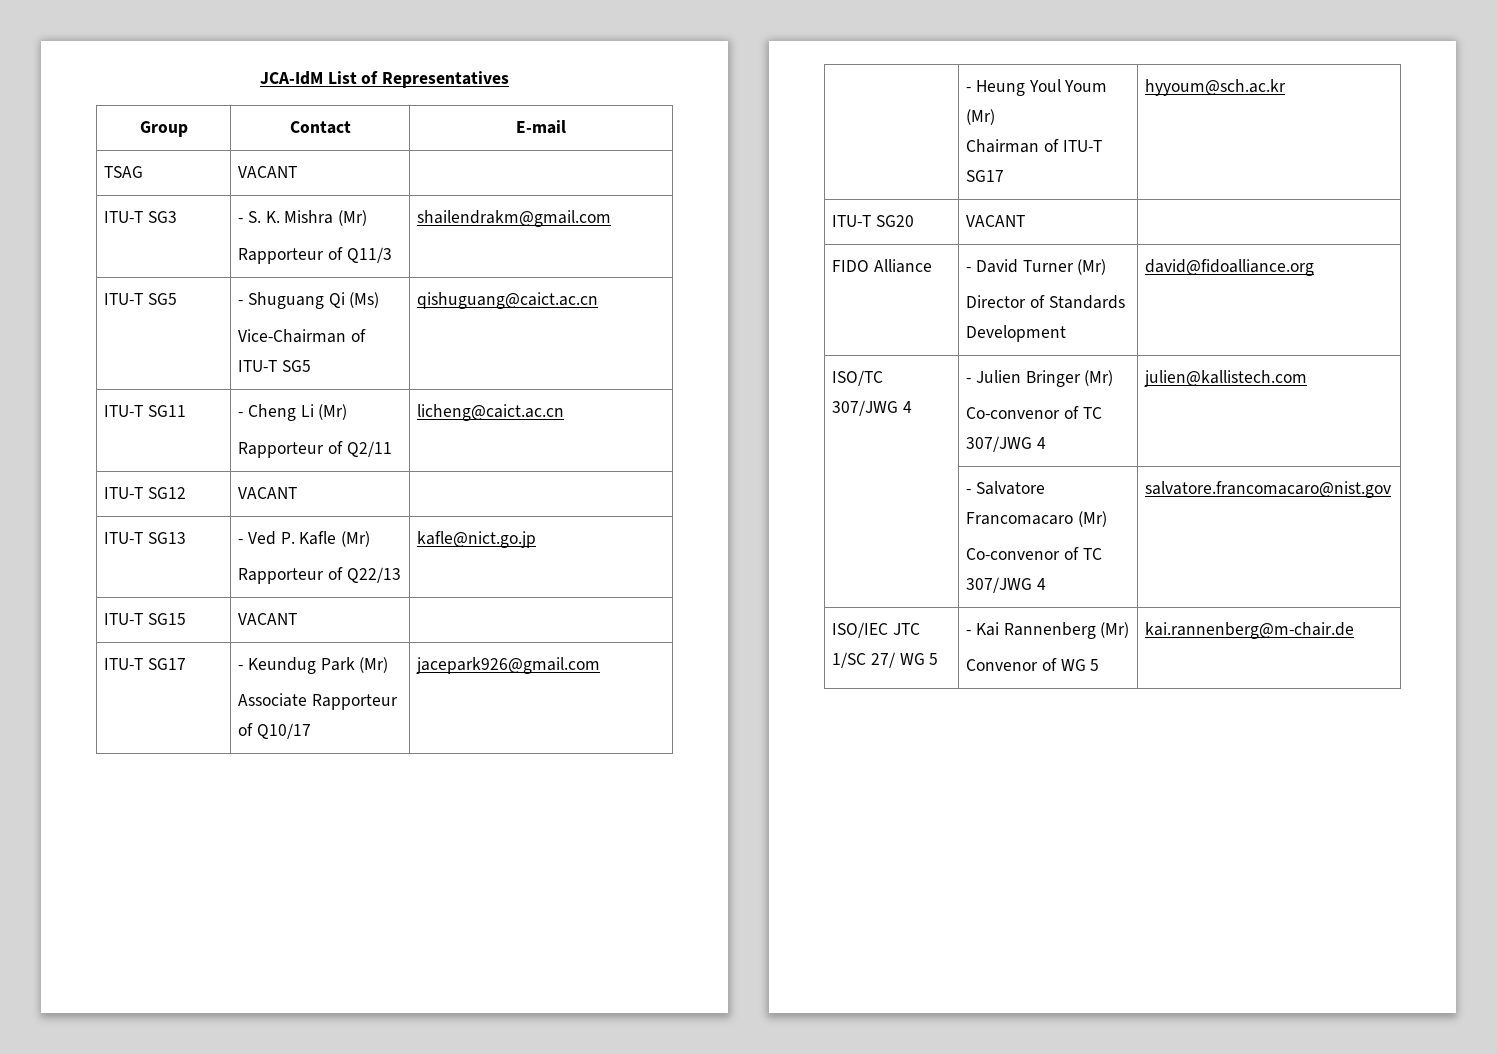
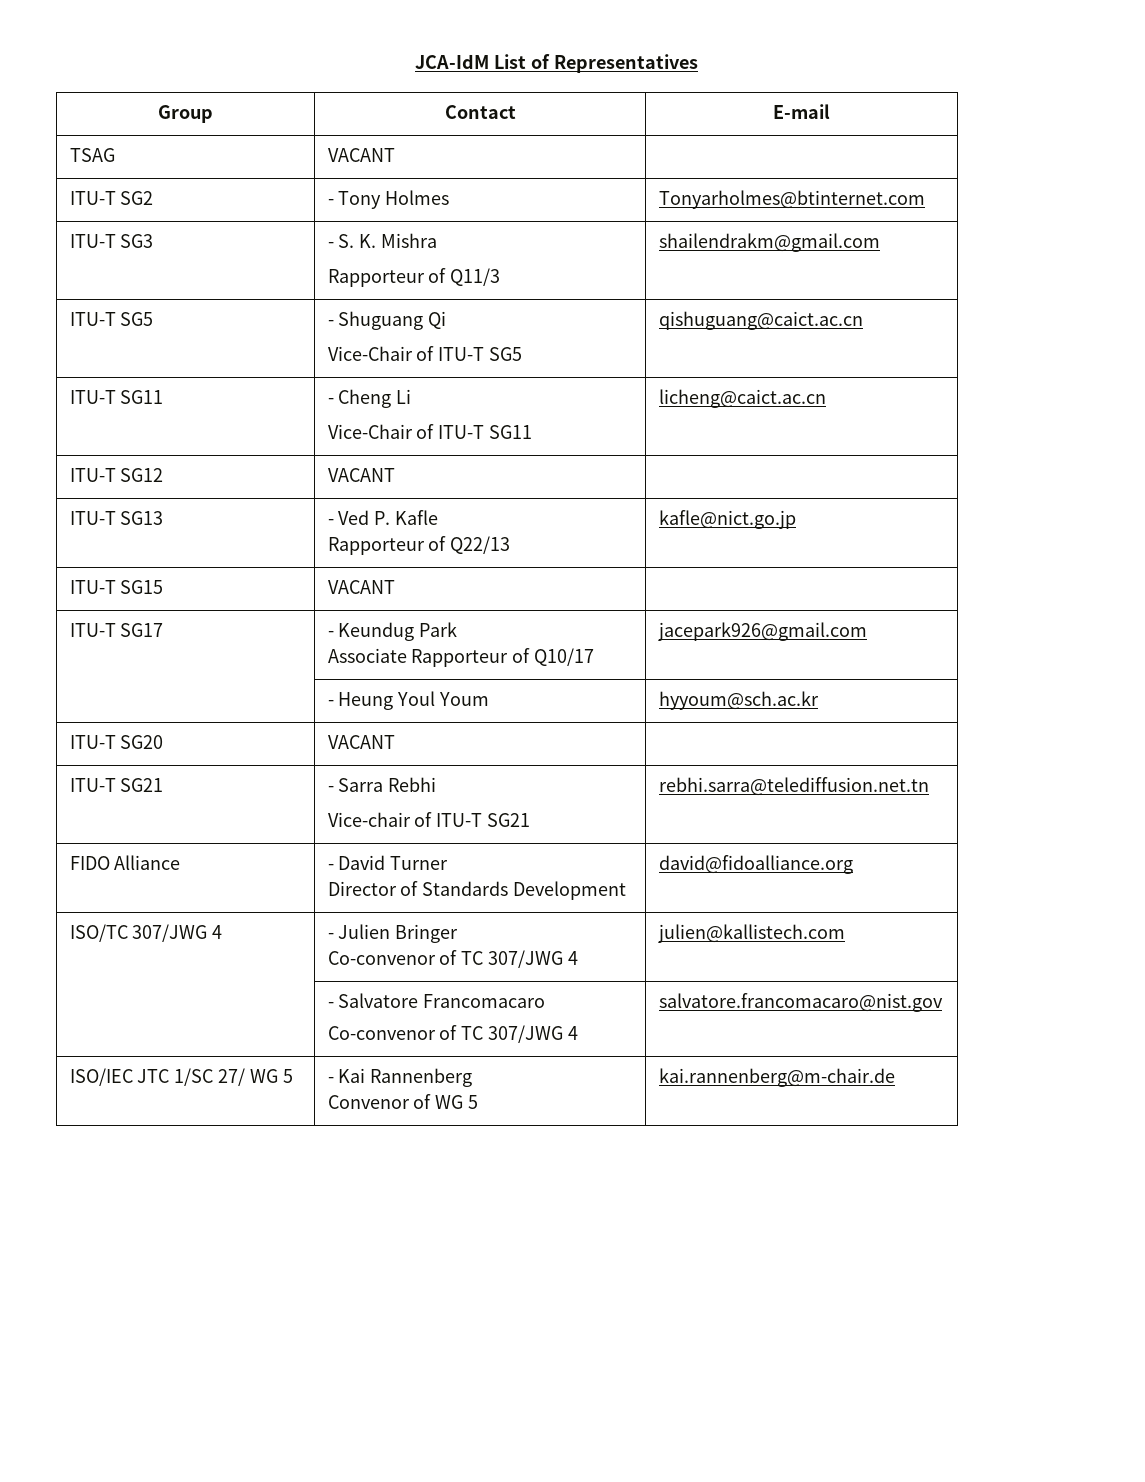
+ ITU-T SG2 | - Tony Holmes | Tonyarholmes@btinternet.com
- ITU-T SG3 | - S. K. Mishra (Mr)
+ ITU-T SG3 | - S. K. Mishra
- ITU-T SG5 | - Shuguang Qi (Ms)
- Vice-Chairman of ITU-T SG5 | qishuguang@caict.ac.cn
+ ITU-T SG5 | - Shuguang Qi
+ Vice-Chair of ITU-T SG5 | qishuguang@caict.ac.cn
- ITU-T SG11 | - Cheng Li (Mr)
- Rapporteur of Q2/11 | licheng@caict.ac.cn
+ ITU-T SG11 | - Cheng Li
+ Vice-Chair of ITU-T SG11 | licheng@caict.ac.cn
- ITU-T SG13 | - Ved P. Kafle (Mr)
+ ITU-T SG13 | - Ved P. Kafle
- ITU-T SG17 | - Keundug Park (Mr)
+ ITU-T SG17 | - Keundug Park
- | - Heung Youl Youm (Mr)
- Chairman of ITU-T SG17 | hyyoum@sch.ac.kr
+ | - Heung Youl Youm | hyyoum@sch.ac.kr
+ ITU-T SG21 | - Sarra Rebhi
+ Vice-chair of ITU-T SG21 | rebhi.sarra@telediffusion.net.tn
- FIDO Alliance | - David Turner (Mr)
+ FIDO Alliance | - David Turner
- ISO/TC 307/JWG 4 | - Julien Bringer (Mr)
+ ISO/TC 307/JWG 4 | - Julien Bringer
- | - Salvatore Francomacaro (Mr)
+ | - Salvatore Francomacaro
- ISO/IEC JTC 1/SC 27/ WG 5 | - Kai Rannenberg (Mr)
+ ISO/IEC JTC 1/SC 27/ WG 5 | - Kai Rannenberg

